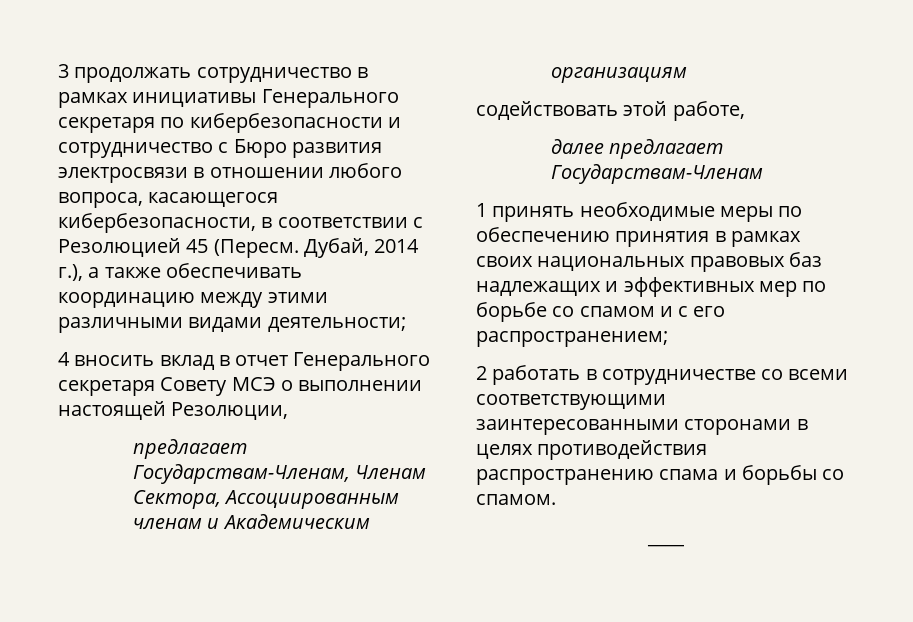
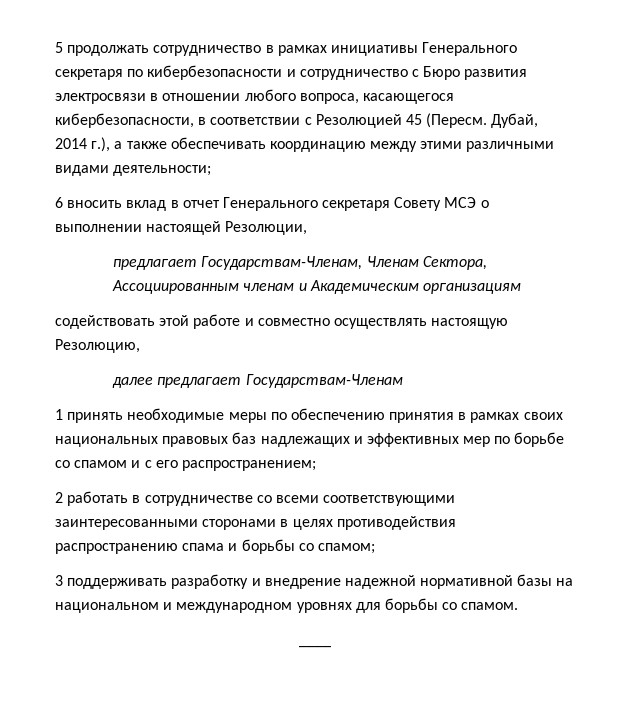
- 3 продолжать сотрудничество в рамках инициативы Генерального секретаря по кибербезопасности и сотрудничество с Бюро развития электросвязи в отношении любого вопроса, касающегося кибербезопасности, в соответствии с Резолюцией 45 (Пересм.
+ 5 продолжать сотрудничество в рамках инициативы Генерального секретаря по кибербезопасности и сотрудничество с Бюро развития электросвязи в отношении любого вопроса, касающегося кибербезопасности, в соответствии с Резолюцией 45 (Пересм.
- 4 вносить вклад в отчет Генерального секретаря Совету МСЭ о выполнении настоящей Резолюции,
+ 6 вносить вклад в отчет Генерального секретаря Совету МСЭ о выполнении настоящей Резолюции,
- содействовать этой работе,
+ содействовать этой работе и совместно осуществлять настоящую Резолюцию,
- 2 работать в сотрудничестве со всеми соответствующими заинтересованными сторонами в целях противодействия распространению спама и борьбы со спамом.
+ 2 работать в сотрудничестве со всеми соответствующими заинтересованными сторонами в целях противодействия распространению спама и борьбы со спамом;
+ 3 поддерживать разработку и внедрение надежной нормативной базы на национальном и международном уровнях для борьбы со спамом.

